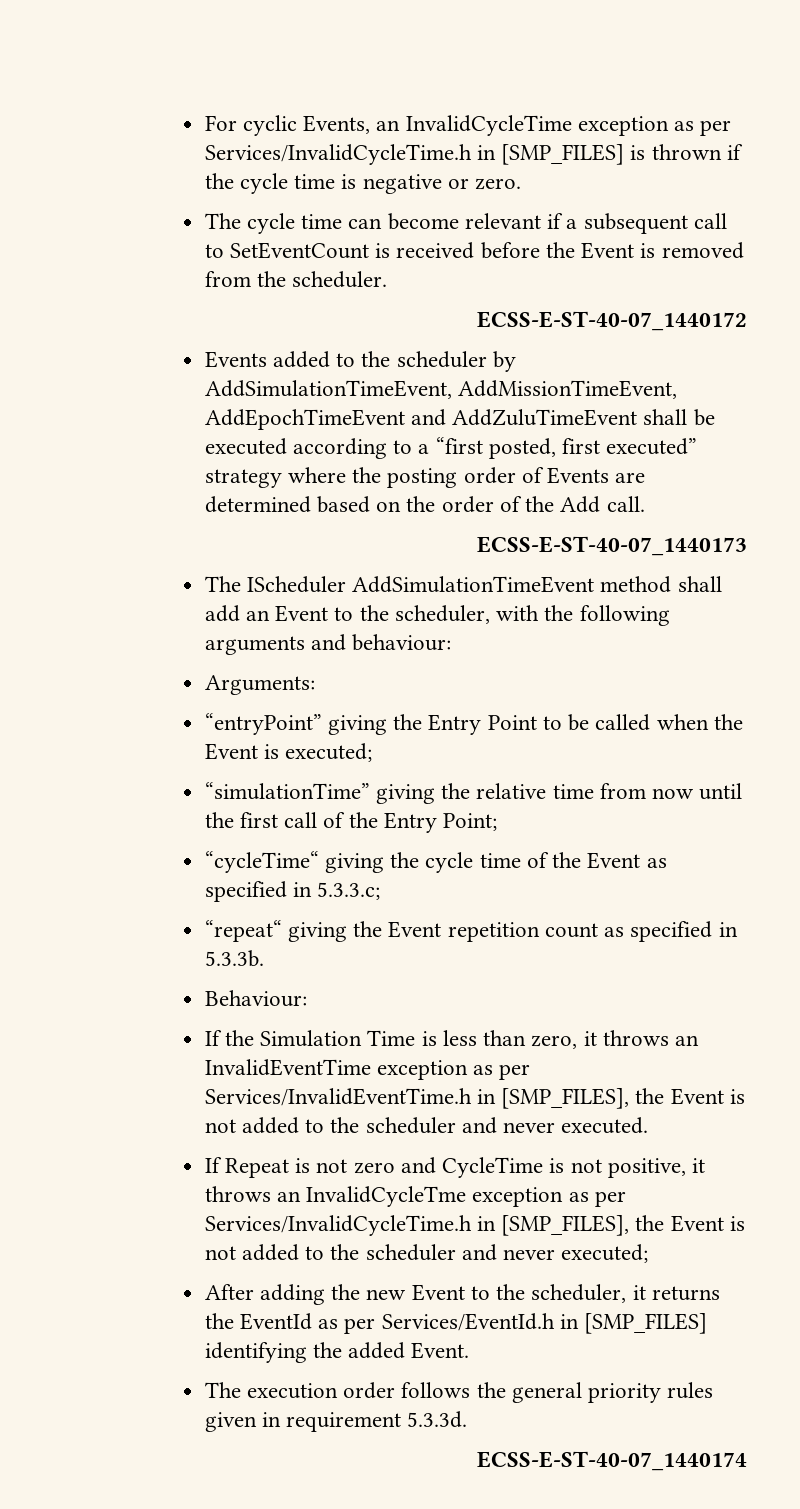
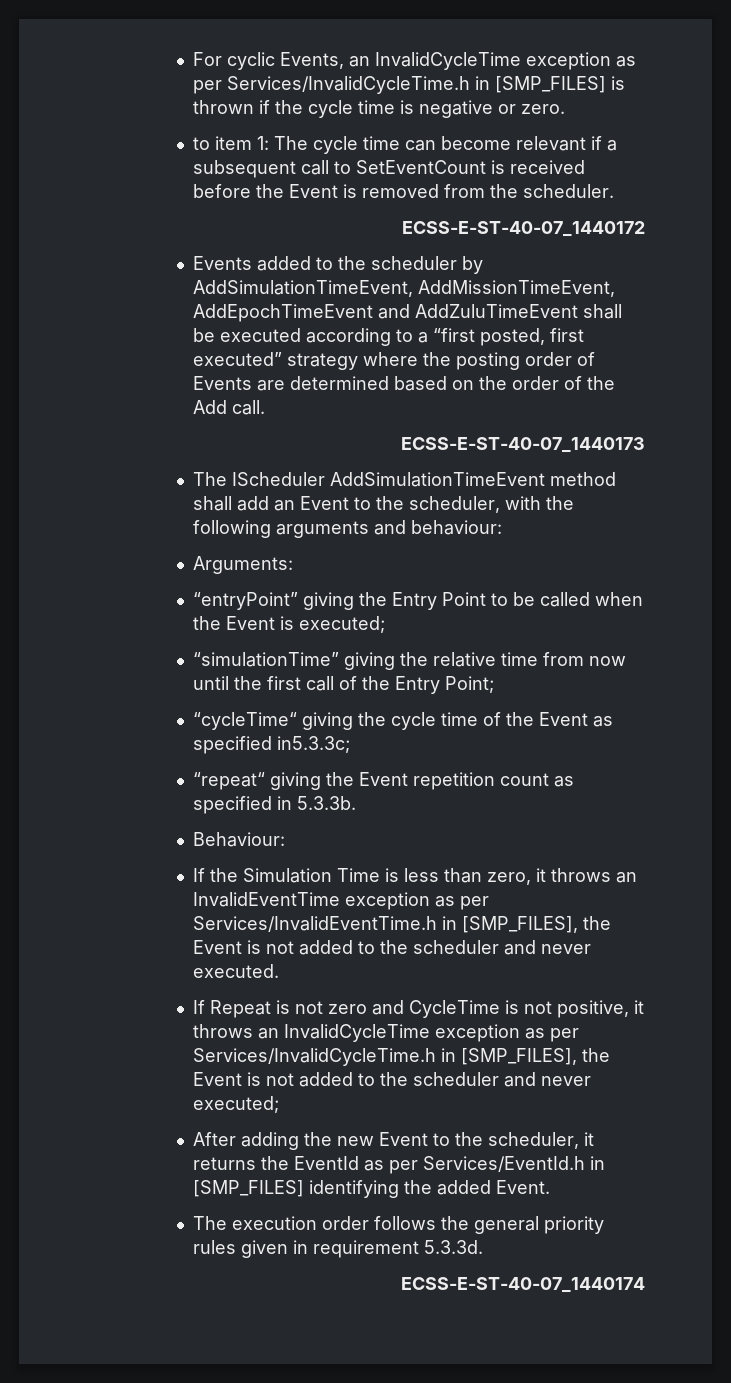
- The cycle time can become relevant if a subsequent call to SetEventCount is received before the Event is removed from the scheduler.
+ to item 1: The cycle time can become relevant if a subsequent call to SetEventCount is received before the Event is removed from the scheduler.
- “cycleTime“ giving the cycle time of the Event as specified in 5.3.3.c;
+ “cycleTime“ giving the cycle time of the Event as specified in5.3.3c;
- If Repeat is not zero and CycleTime is not positive, it throws an InvalidCycleTme exception as per Services/InvalidCycleTime.h in [SMP_FILES], the Event is not added to the scheduler and never executed;
+ If Repeat is not zero and CycleTime is not positive, it throws an InvalidCycleTime exception as per Services/InvalidCycleTime.h in [SMP_FILES], the Event is not added to the scheduler and never executed;

